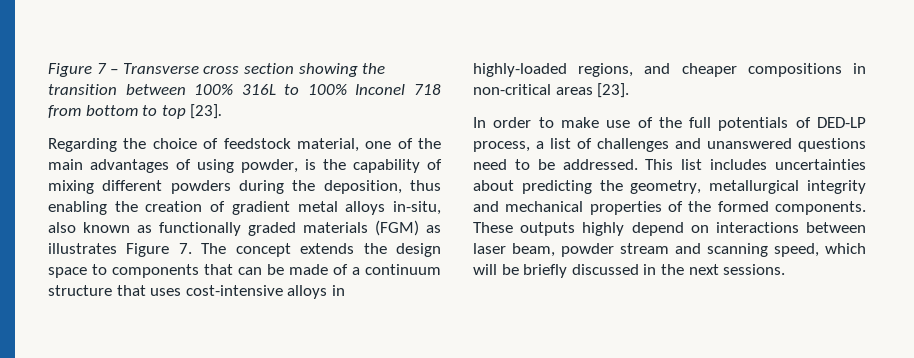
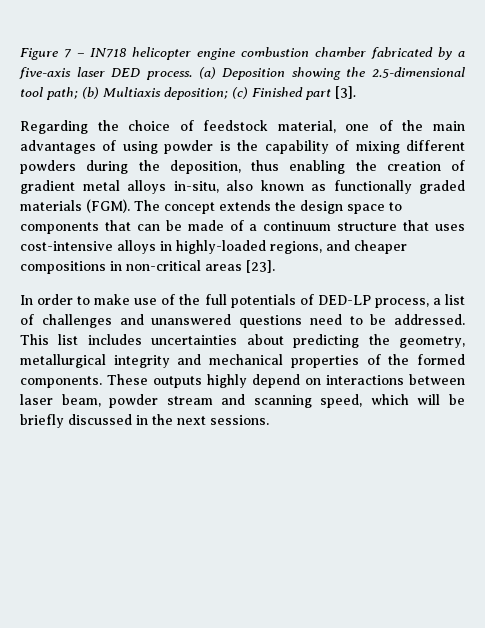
- Figure 7 – Transverse cross section showing the transition between 100% 316L to 100% Inconel 718 from bottom to top [23].
+ Figure 7 – IN718 helicopter engine combustion chamber fabricated by a five-axis laser DED process. (a) Deposition showing the 2.5-dimensional tool path; (b) Multiaxis deposition; (c) Finished part [3].
- Regarding the choice of feedstock material, one of the main advantages of using powder, is the capability of mixing different powders during the deposition, thus enabling the creation of gradient metal alloys in-situ, also known as functionally graded materials (FGM) as illustrates Figure 7. The concept extends the design space to components that can be made of a continuum structure that uses cost-intensive alloys in highly-loaded regions, and cheaper compositions in non-critical areas [23].
+ Regarding the choice of feedstock material, one of the main advantages of using powder is the capability of mixing different powders during the deposition, thus enabling the creation of gradient metal alloys in-situ, also known as functionally graded materials (FGM). The concept extends the design space to components that can be made of a continuum structure that uses cost-intensive alloys in highly-loaded regions, and cheaper compositions in non-critical areas [23].

